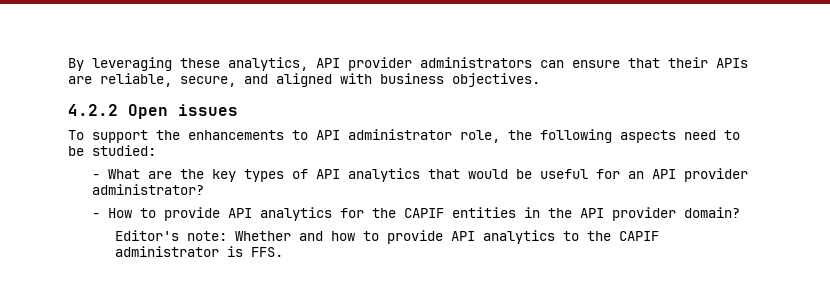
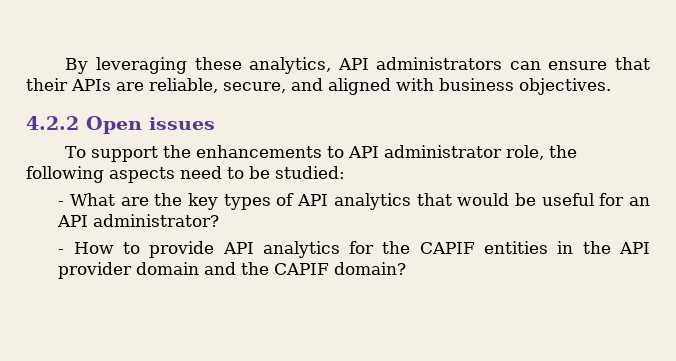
- By leveraging these analytics, API provider administrators can ensure that their APIs are reliable, secure, and aligned with business objectives.
+ By leveraging these analytics, API administrators can ensure that their APIs are reliable, secure, and aligned with business objectives.
- - What are the key types of API analytics that would be useful for an API provider administrator?
+ - What are the key types of API analytics that would be useful for an API administrator?
- - How to provide API analytics for the CAPIF entities in the API provider domain?
- Editor's note: Whether and how to provide API analytics to the CAPIF administrator is FFS.
+ - How to provide API analytics for the CAPIF entities in the API provider domain and the CAPIF domain?

